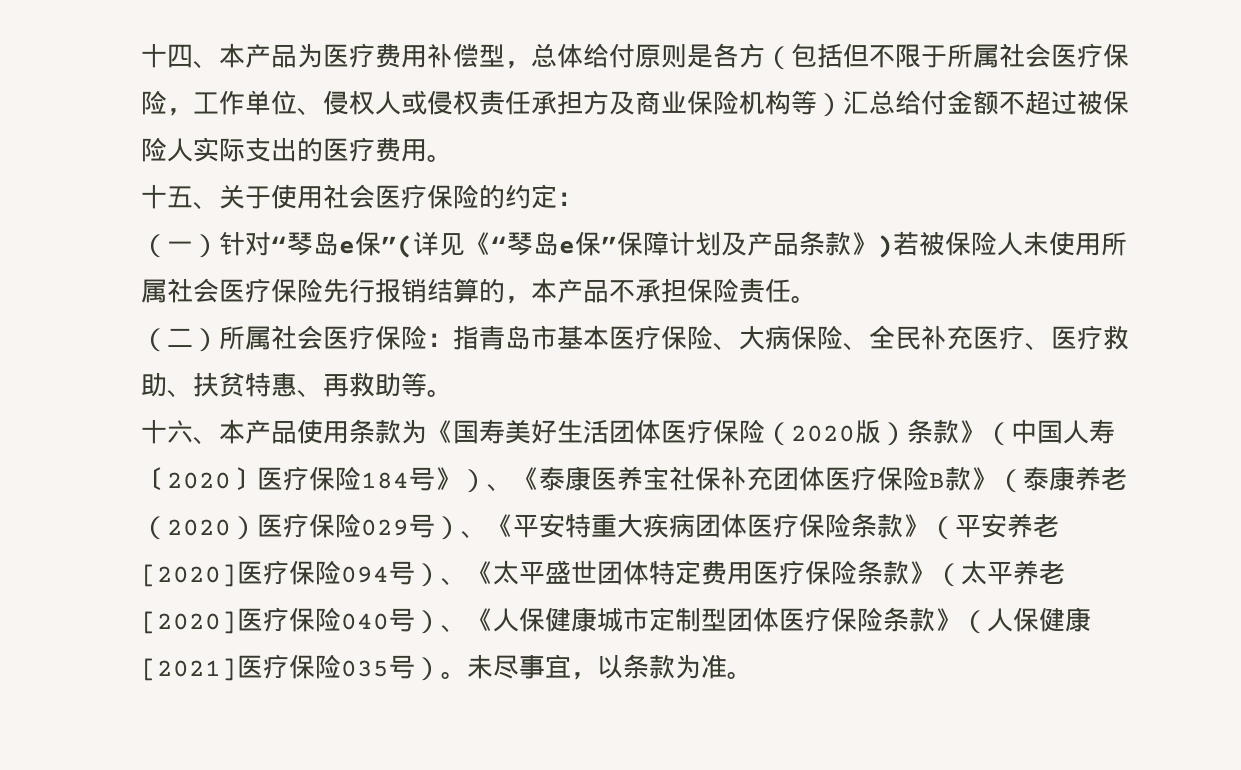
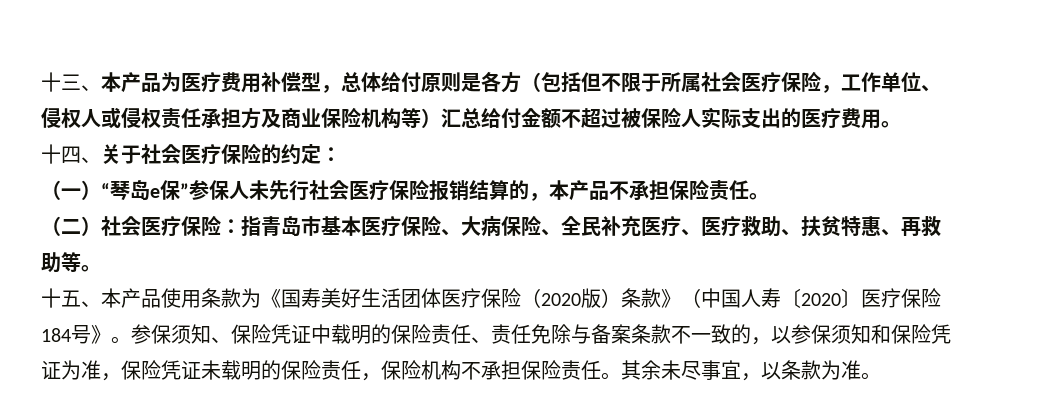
- 十四、本产品为医疗费用补偿型，总体给付原则是各方（包括但不限于所属社会医疗保险，工作单位、侵权人或侵权责任承担方及商业保险机构等）汇总给付金额不超过被保险人实际支出的医疗费用。
+ 十三、本产品为医疗费用补偿型，总体给付原则是各方（包括但不限于所属社会医疗保险，工作单位、侵权人或侵权责任承担方及商业保险机构等）汇总给付金额不超过被保险人实际支出的医疗费用。
- 十五、关于使用社会医疗保险的约定：
+ 十四、关于社会医疗保险的约定：
- （一）针对“琴岛e保”(详见《“琴岛e保”保障计划及产品条款》)若被保险人未使用所属社会医疗保险先行报销结算的，本产品不承担保险责任。
+ （一）“琴岛e保”参保人未先行社会医疗保险报销结算的，本产品不承担保险责任。
- （二）所属社会医疗保险：指青岛市基本医疗保险、大病保险、全民补充医疗、医疗救助、扶贫特惠、再救助等。
+ （二）社会医疗保险：指青岛市基本医疗保险、大病保险、全民补充医疗、医疗救助、扶贫特惠、再救助等。
- 十六、本产品使用条款为《国寿美好生活团体医疗保险（2020版）条款》（中国人寿〔2020〕医疗保险184号》）、《泰康医养宝社保补充团体医疗保险B款》（泰康养老（2020）医疗保险029号）、《平安特重大疾病团体医疗保险条款》（平安养老[2020]医疗保险094号）、《太平盛世团体特定费用医疗保险条款》（太平养老[2020]医疗保险040号）、《人保健康城市定制型团体医疗保险条款》（人保健康[2021]医疗保险035号）。未尽事宜，以条款为准。
+ 十五、本产品使用条款为《国寿美好生活团体医疗保险（2020版）条款》（中国人寿〔2020〕医疗保险184号》。参保须知、保险凭证中载明的保险责任、责任免除与备案条款不一致的，以参保须知和保险凭证为准，保险凭证未载明的保险责任，保险机构不承担保险责任。其余未尽事宜，以条款为准。

